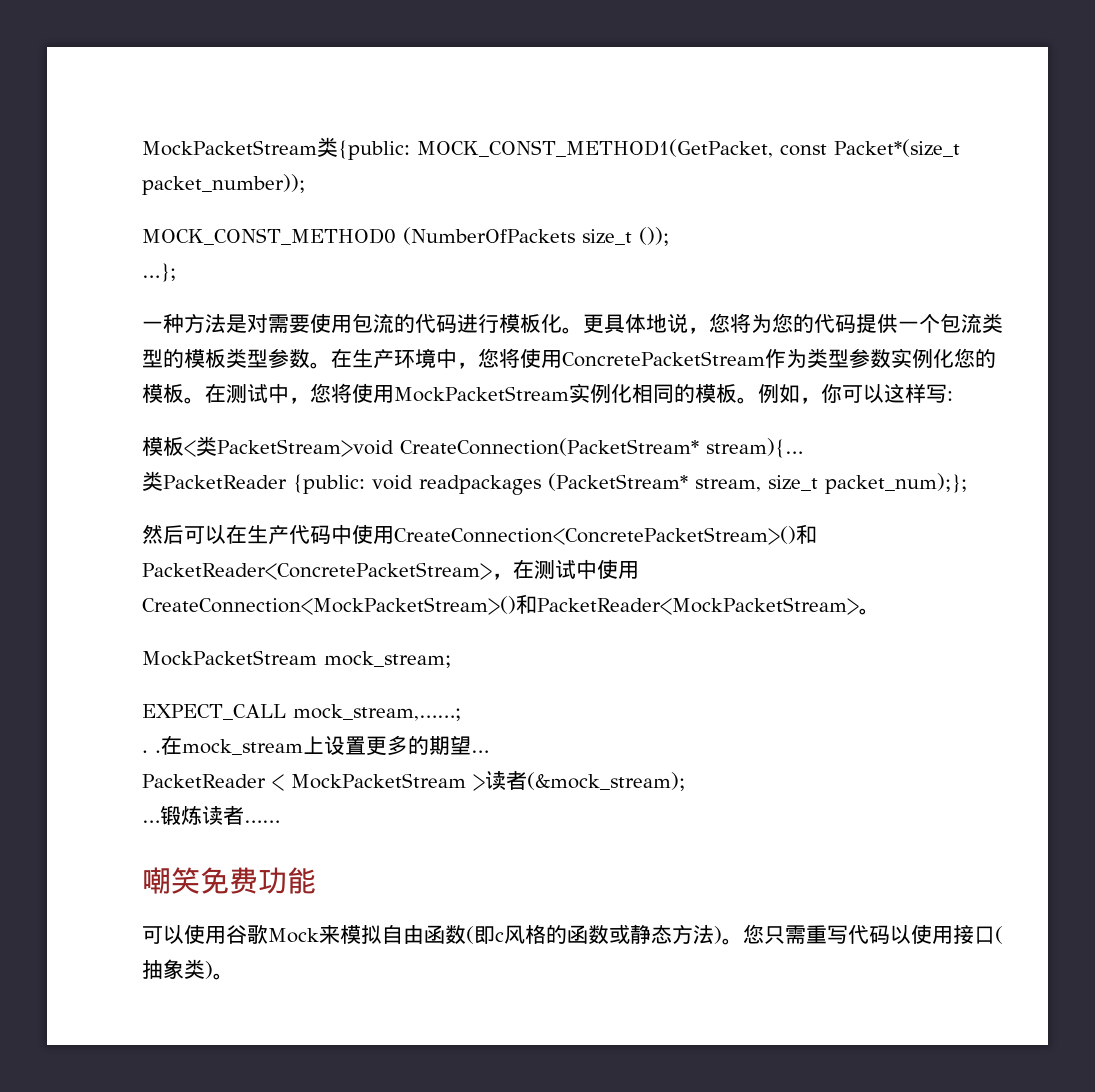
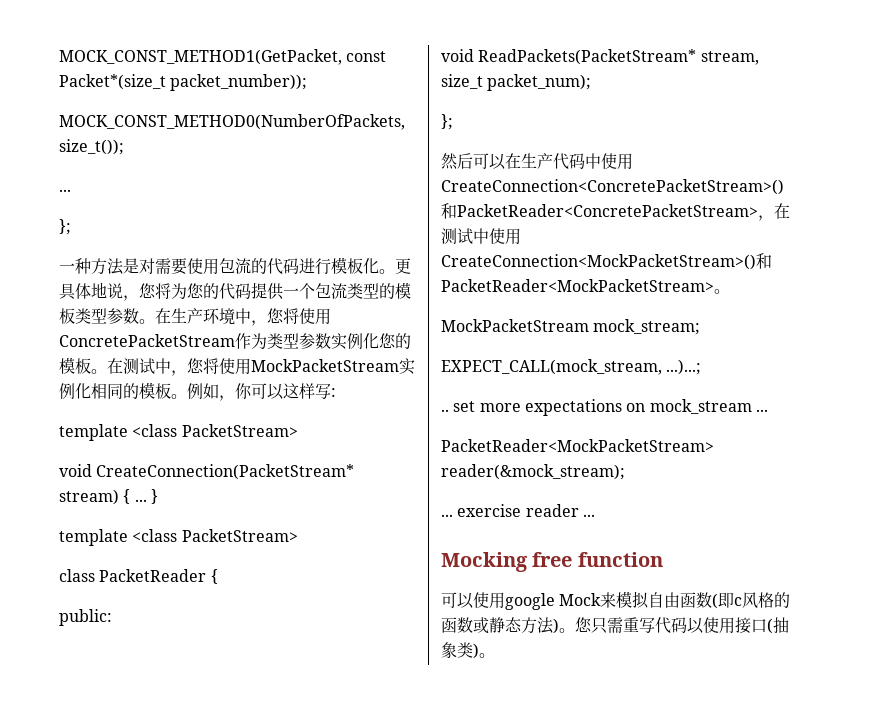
- MockPacketStream类{public: MOCK_CONST_METHOD1(GetPacket, const Packet*(size_t packet_number));
+ MOCK_CONST_METHOD1(GetPacket, const Packet*(size_t packet_number));
- MOCK_CONST_METHOD0 (NumberOfPackets size_t ());
- …};
+ MOCK_CONST_METHOD0(NumberOfPackets, size_t());
+ ...
+ };
  例如，你可以这样写:
- 模板<类PacketStream>void CreateConnection(PacketStream* stream){…
- 类PacketReader {public: void readpackages (PacketStream* stream, size_t packet_num);};
+ template <class PacketStream>
+ void CreateConnection(PacketStream* stream) { ... }
+ template <class PacketStream>
+ class PacketReader {
+ public:
+ void ReadPackets(PacketStream* stream, size_t packet_num);
+ };
- EXPECT_CALL mock_stream,……;
- . .在mock_stream上设置更多的期望…
- PacketReader < MockPacketStream >读者(&mock_stream);
- …锻炼读者……
- 嘲笑免费功能
+ EXPECT_CALL(mock_stream, ...)...;
+ .. set more expectations on mock_stream ...
+ PacketReader<MockPacketStream> reader(&mock_stream);
+ ... exercise reader ...
+ Mocking free function
- 可以使用谷歌Mock来模拟自由函数(即c风格的函数或静态方法)。
+ 可以使用google Mock来模拟自由函数(即c风格的函数或静态方法)。

